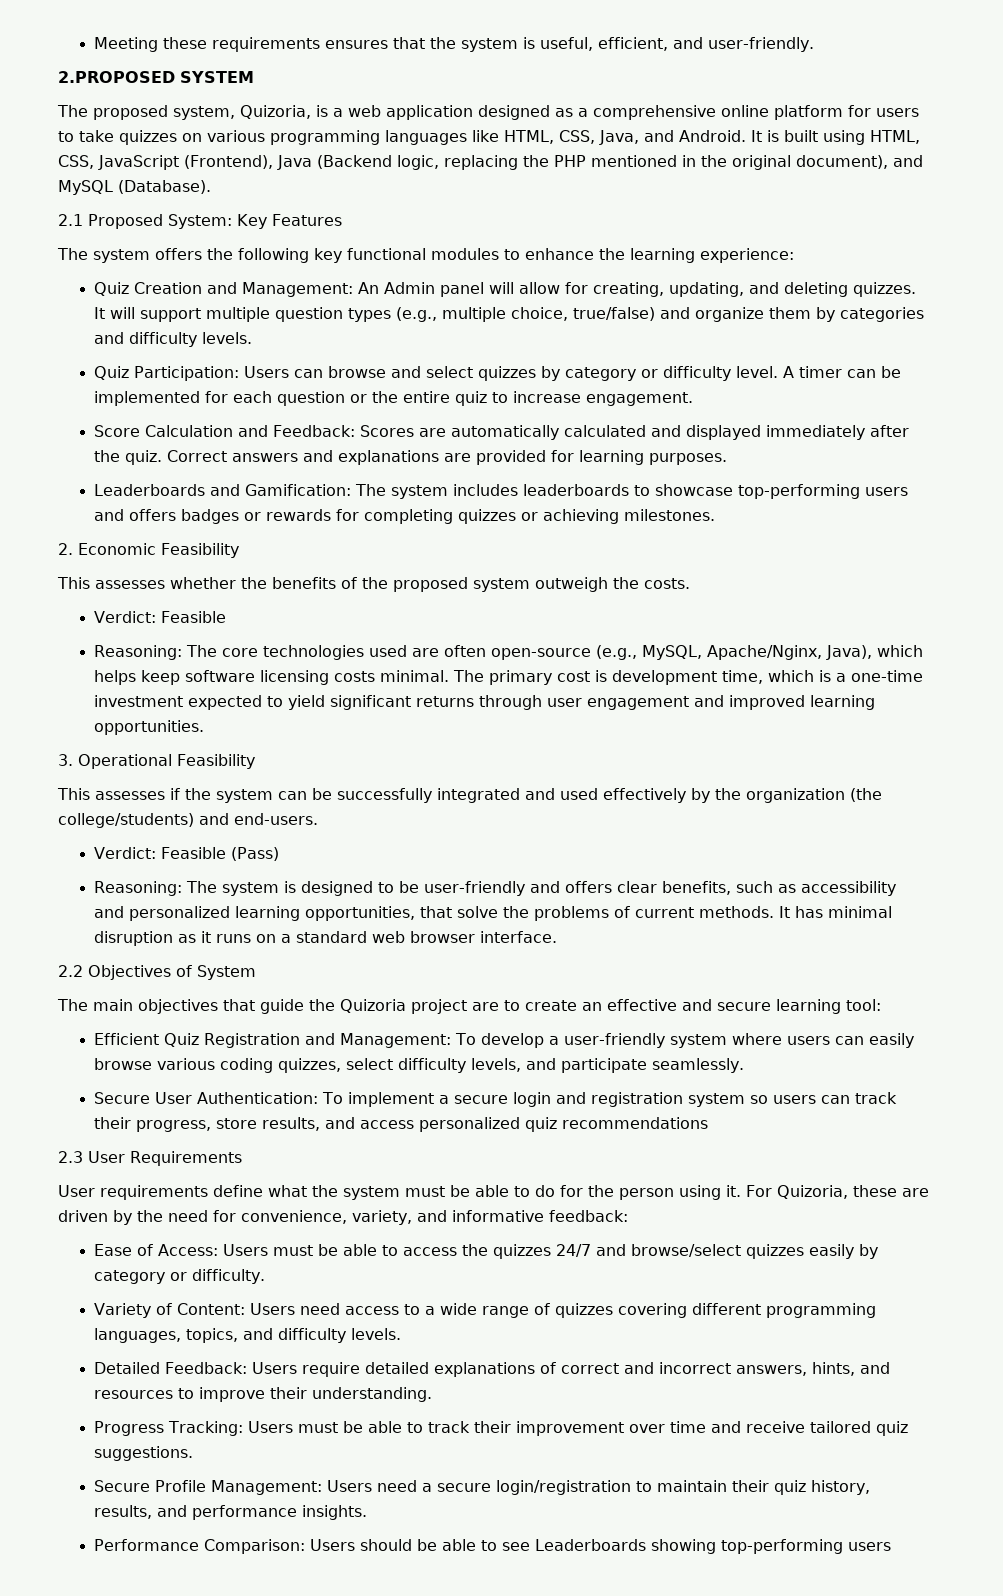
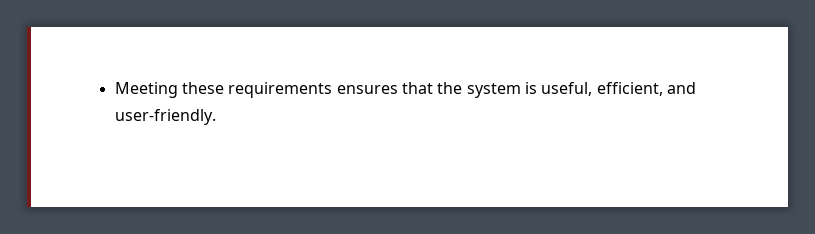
- 2.PROPOSED SYSTEM
- The proposed system, Quizoria, is a web application designed as a comprehensive online platform for users to take quizzes on various programming languages like HTML, CSS, Java, and Android. It is built using HTML, CSS, JavaScript (Frontend), Java (Backend logic, replacing the PHP mentioned in the original document), and MySQL (Database).
- 2.1 Proposed System: Key Features
- The system offers the following key functional modules to enhance the learning experience:
- Quiz Creation and Management: An Admin panel will allow for creating, updating, and deleting quizzes. It will support multiple question types (e.g., multiple choice, true/false) and organize them by categories and difficulty levels.
- Quiz Participation: Users can browse and select quizzes by category or difficulty level. A timer can be implemented for each question or the entire quiz to increase engagement.
- Score Calculation and Feedback: Scores are automatically calculated and displayed immediately after the quiz. Correct answers and explanations are provided for learning purposes.
- Leaderboards and Gamification: The system includes leaderboards to showcase top-performing users and offers badges or rewards for completing quizzes or achieving milestones.
- 2. Economic Feasibility
- This assesses whether the benefits of the proposed system outweigh the costs.
- Verdict: Feasible
- Reasoning: The core technologies used are often open-source (e.g., MySQL, Apache/Nginx, Java), which helps keep software licensing costs minimal. The primary cost is development time, which is a one-time investment expected to yield significant returns through user engagement and improved learning opportunities.
- 3. Operational Feasibility
- This assesses if the system can be successfully integrated and used effectively by the organization (the college/students) and end-users.
- Verdict: Feasible (Pass)
- Reasoning: The system is designed to be user-friendly and offers clear benefits, such as accessibility and personalized learning opportunities, that solve the problems of current methods. It has minimal disruption as it runs on a standard web browser interface.
- 2.2 Objectives of System
- The main objectives that guide the Quizoria project are to create an effective and secure learning tool:
- Efficient Quiz Registration and Management: To develop a user-friendly system where users can easily browse various coding quizzes, select difficulty levels, and participate seamlessly.
- Secure User Authentication: To implement a secure login and registration system so users can track their progress, store results, and access personalized quiz recommendations
- 2.3 User Requirements
- User requirements define what the system must be able to do for the person using it. For Quizoria, these are driven by the need for convenience, variety, and informative feedback:
- Ease of Access: Users must be able to access the quizzes 24/7 and browse/select quizzes easily by category or difficulty.
- Variety of Content: Users need access to a wide range of quizzes covering different programming languages, topics, and difficulty levels.
- Detailed Feedback: Users require detailed explanations of correct and incorrect answers, hints, and resources to improve their understanding.
- Progress Tracking: Users must be able to track their improvement over time and receive tailored quiz suggestions.
- Secure Profile Management: Users need a secure login/registration to maintain their quiz history, results, and performance insights.
- Performance Comparison: Users should be able to see Leaderboards showing top-performing users

